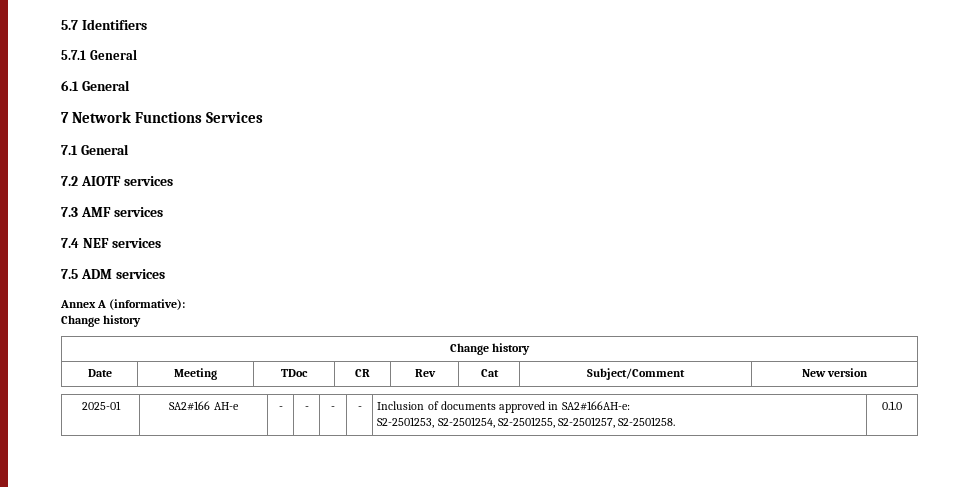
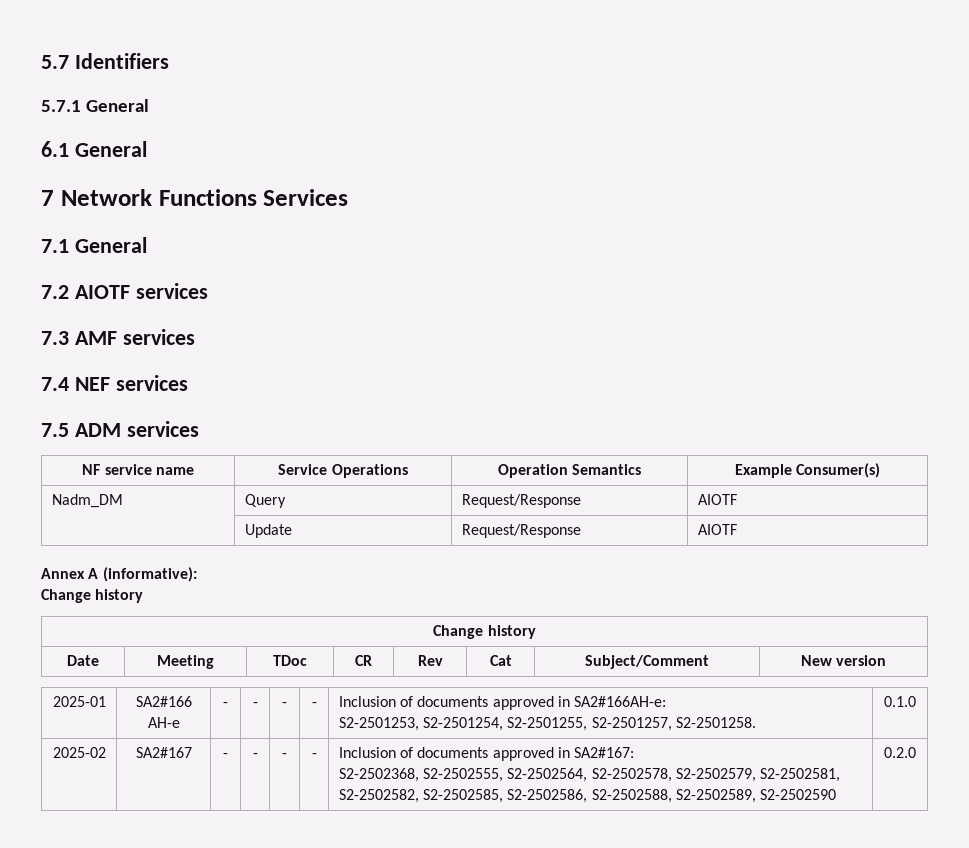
+ NF service name | Service Operations | Operation Semantics | Example Consumer(s)
+ Nadm_DM | Query | Request/Response | AIOTF
+ | Update | Request/Response | AIOTF
+ 2025-02 | SA2#167 | - | - | - | - | Inclusion of documents approved in SA2#167:
+ S2-2502368, S2-2502555, S2-2502564, S2-2502578, S2-2502579, S2-2502581, S2-2502582, S2-2502585, S2-2502586, S2-2502588, S2-2502589, S2-2502590 | 0.2.0

